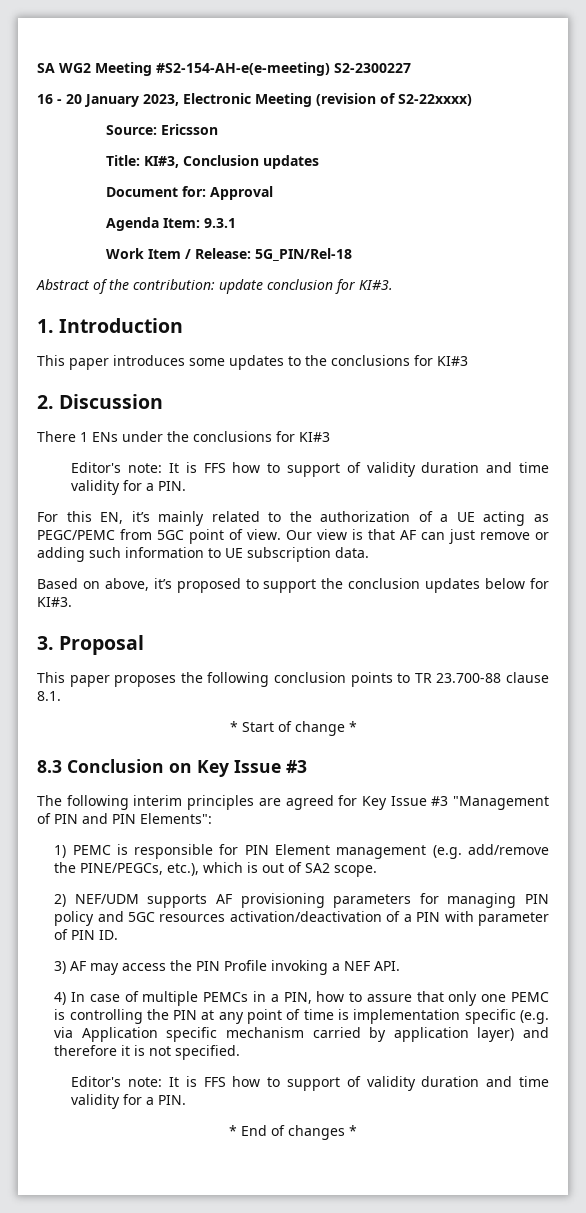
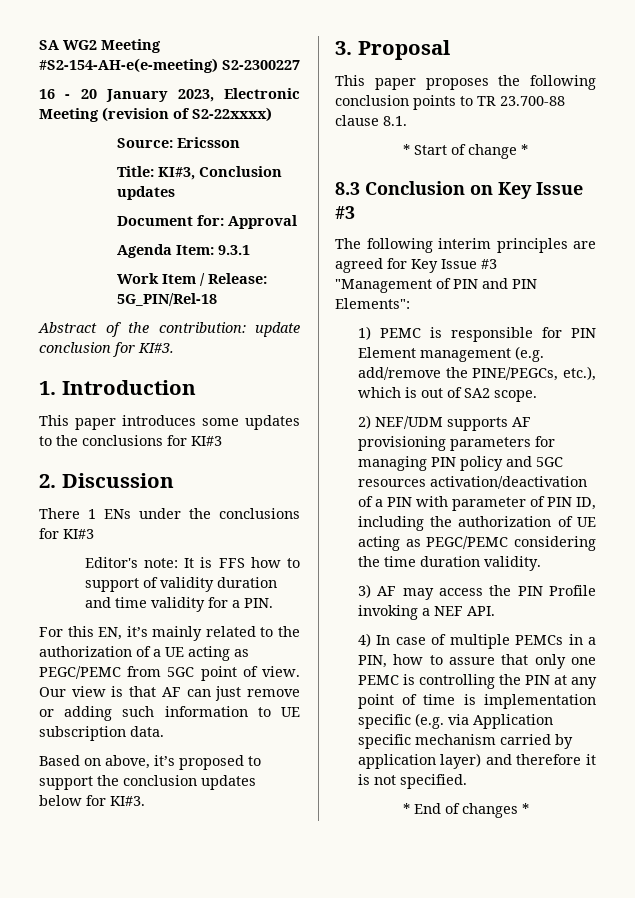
- 2) NEF/UDM supports AF provisioning parameters for managing PIN policy and 5GC resources activation/deactivation of a PIN with parameter of PIN ID.
+ 2) NEF/UDM supports AF provisioning parameters for managing PIN policy and 5GC resources activation/deactivation of a PIN with parameter of PIN ID, including the authorization of UE acting as PEGC/PEMC considering the time duration validity.
  4) In case of multiple PEMCs in a PIN, how to assure that only one PEMC is controlling the PIN at any point of time is implementation specific (e.g. via Application specific mechanism carried by application layer) and therefore it is not specified.
- Editor's note: It is FFS how to support of validity duration and time validity for a PIN.

